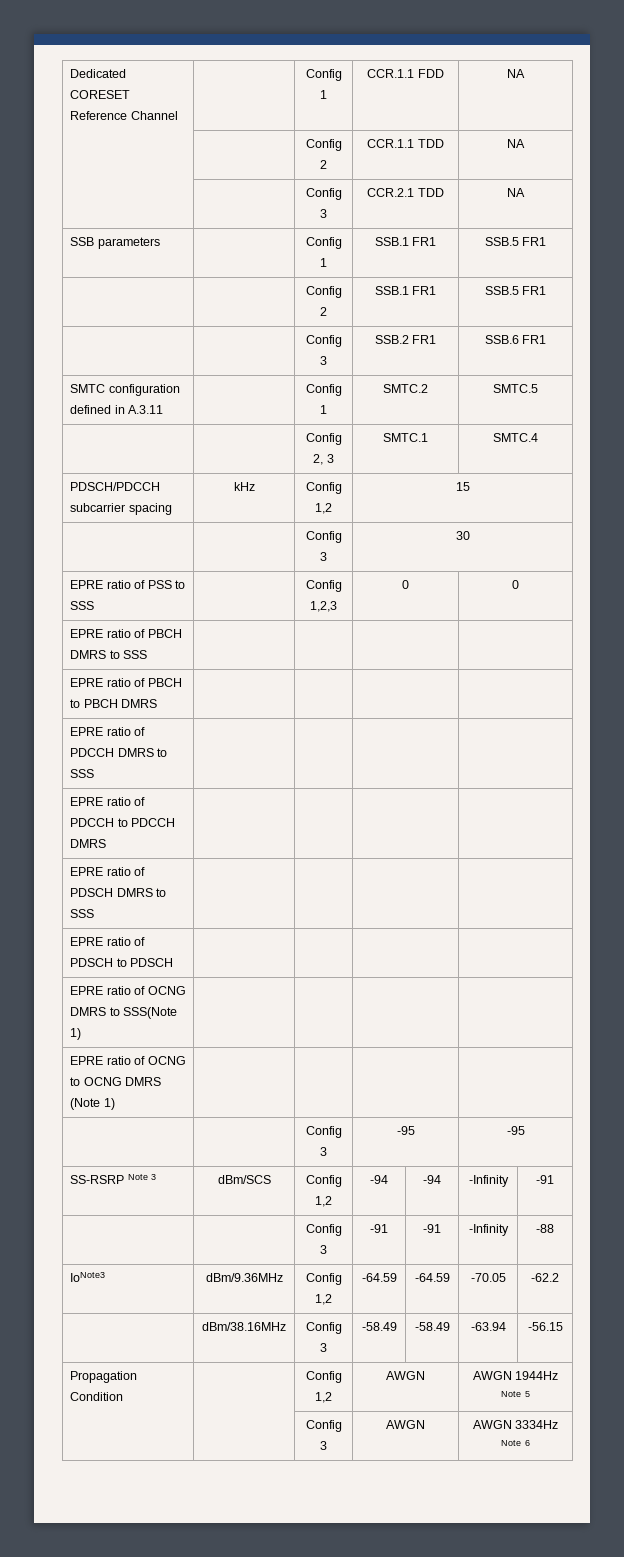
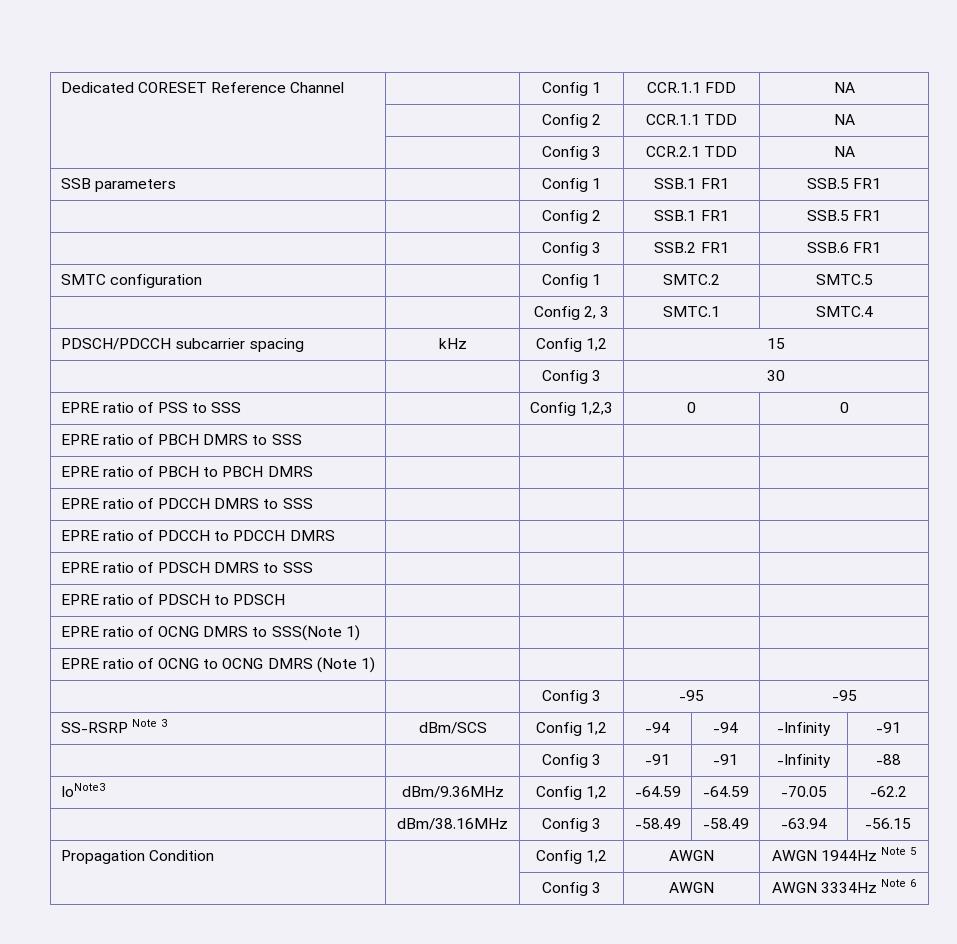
- SMTC configuration defined in A.3.11 | | Config 1 | SMTC.2 | SMTC.5
+ SMTC configuration | | Config 1 | SMTC.2 | SMTC.5

